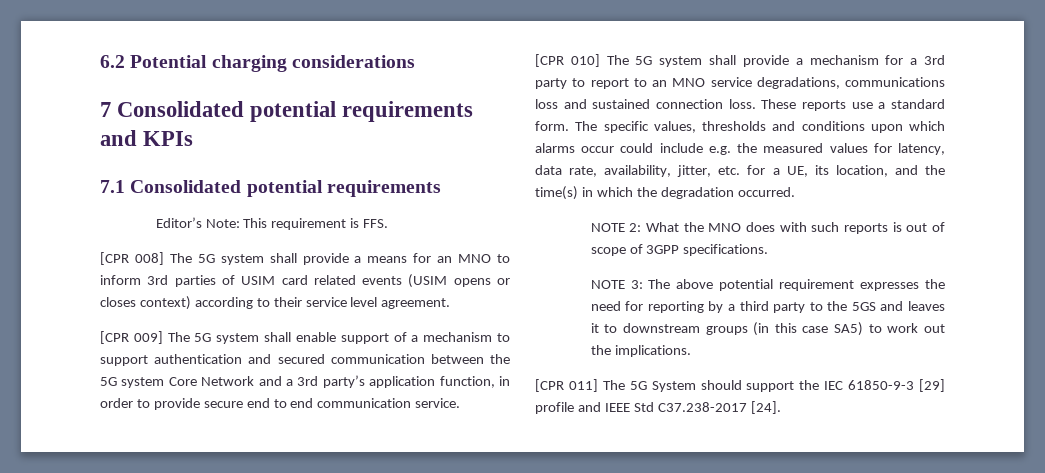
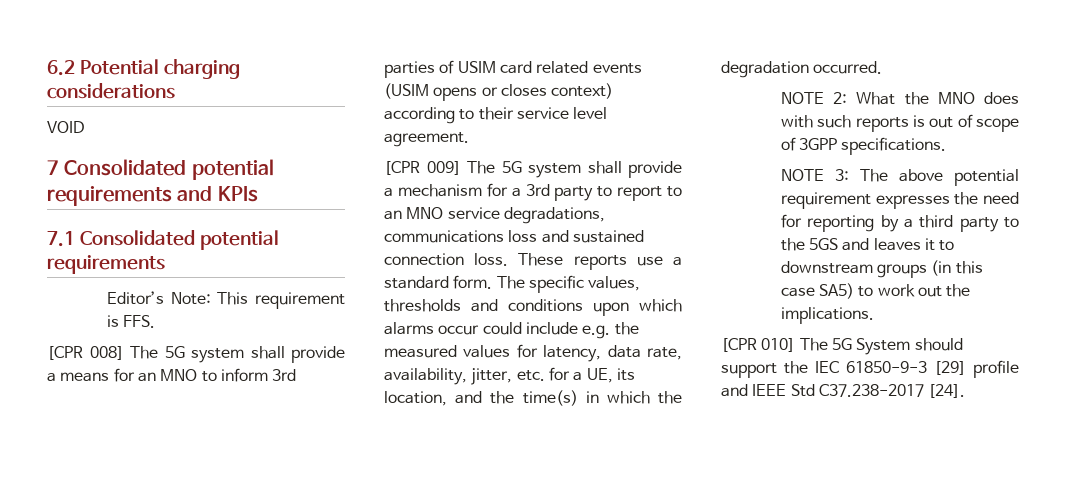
+ VOID
- [CPR 009] The 5G system shall enable support of a mechanism to support authentication and secured communication between the 5G system Core Network and a 3rd party’s application function, in order to provide secure end to end communication service.
- [CPR 010] The 5G system shall provide a mechanism for a 3rd party to report to an MNO service degradations, communications loss and sustained connection loss.
+ [CPR 009] The 5G system shall provide a mechanism for a 3rd party to report to an MNO service degradations, communications loss and sustained connection loss.
- [CPR 011] The 5G System should support the IEC 61850-9-3 [29] profile and IEEE Std C37.238-2017 [24].
+ [CPR 010] The 5G System should support the IEC 61850-9-3 [29] profile and IEEE Std C37.238-2017 [24].

